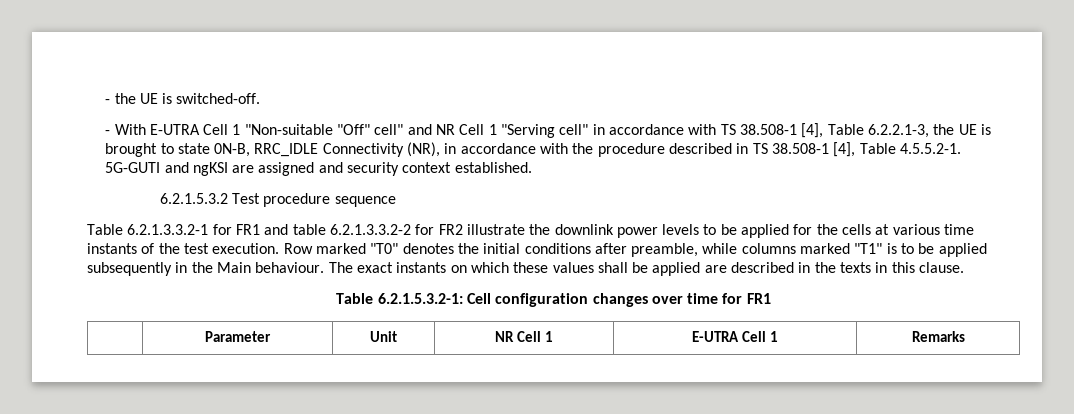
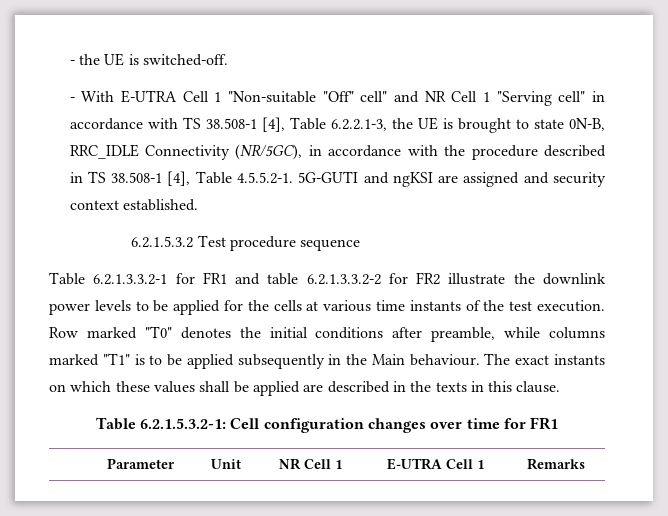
- - With E-UTRA Cell 1 "Non-suitable "Off" cell" and NR Cell 1 "Serving cell" in accordance with TS 38.508-1 [4], Table 6.2.2.1-3, the UE is brought to state 0N-B, RRC_IDLE Connectivity (NR), in accordance with the procedure described in TS 38.508-1 [4], Table 4.5.5.2-1. 5G-GUTI and ngKSI are assigned and security context established.
+ - With E-UTRA Cell 1 "Non-suitable "Off" cell" and NR Cell 1 "Serving cell" in accordance with TS 38.508-1 [4], Table 6.2.2.1-3, the UE is brought to state 0N-B, RRC_IDLE Connectivity (NR/5GC), in accordance with the procedure described in TS 38.508-1 [4], Table 4.5.5.2-1. 5G-GUTI and ngKSI are assigned and security context established.

